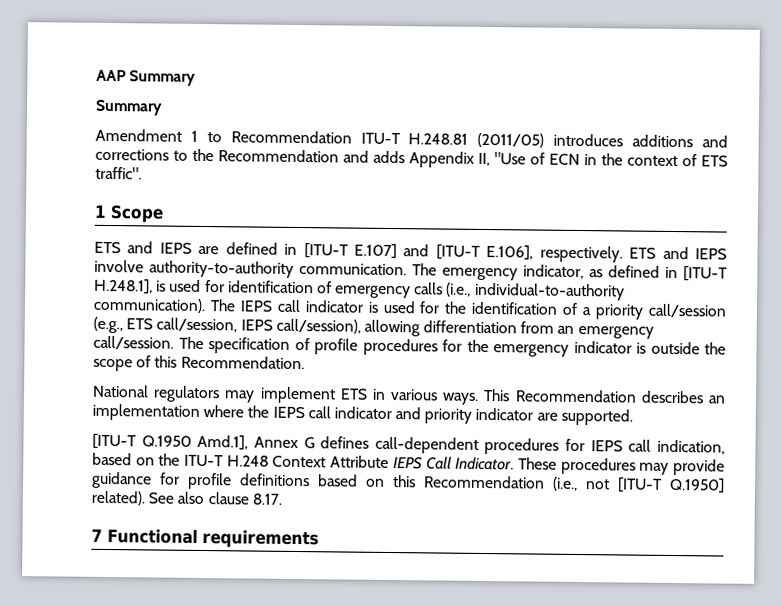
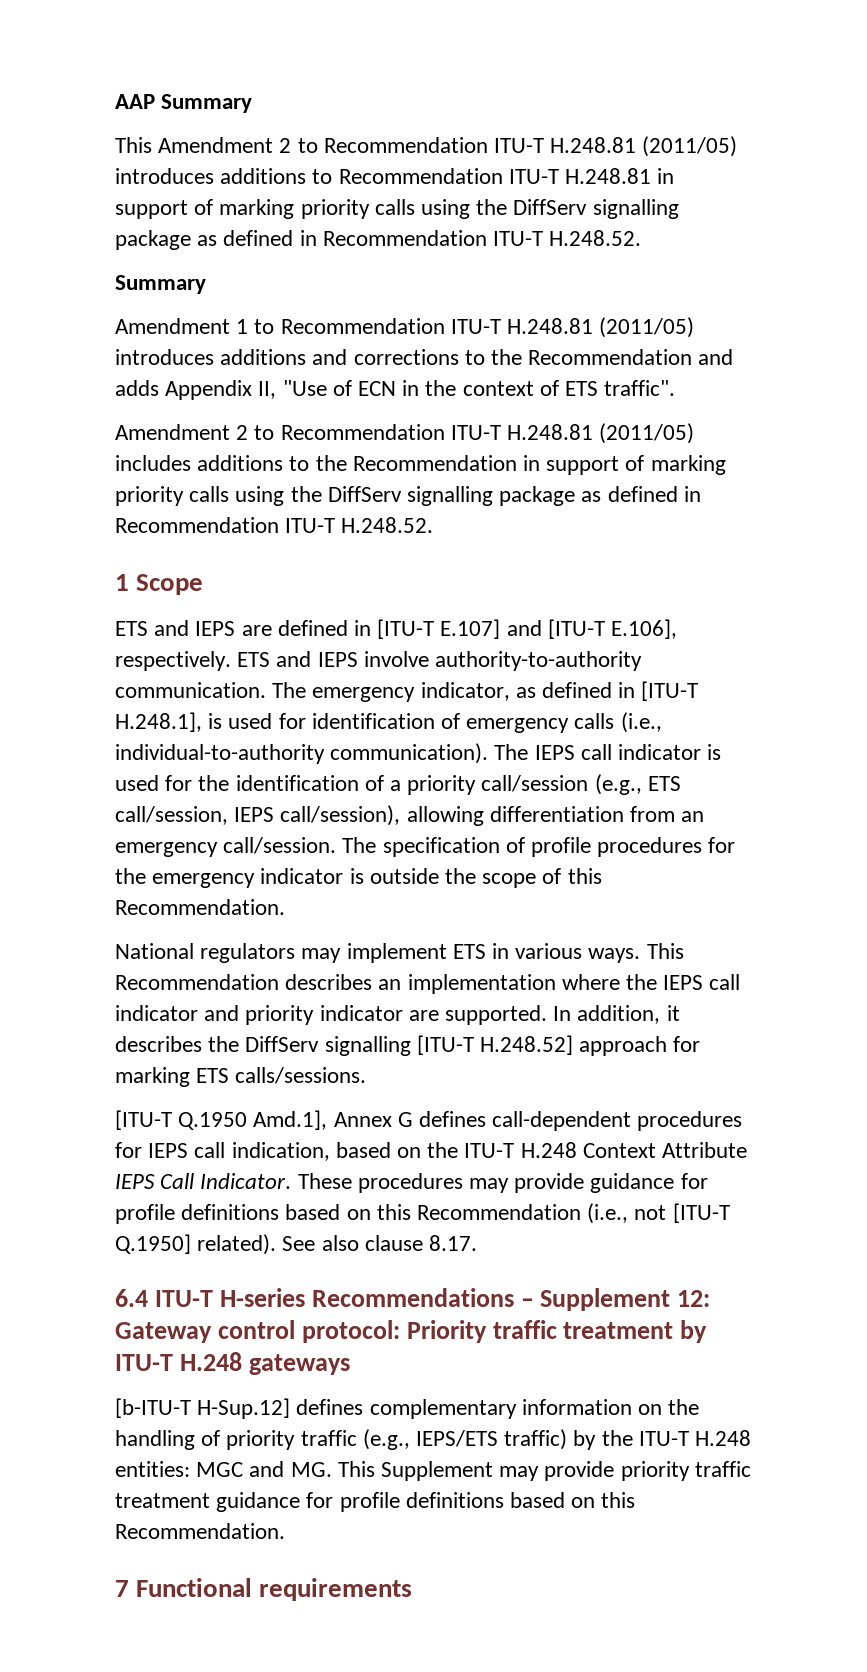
+ This Amendment 2 to Recommendation ITU-T H.248.81 (2011/05) introduces additions to Recommendation ITU-T H.248.81 in support of marking priority calls using the DiffServ signalling package as defined in Recommendation ITU-T H.248.52.
+ Amendment 2 to Recommendation ITU-T H.248.81 (2011/05) includes additions to the Recommendation in support of marking priority calls using the DiffServ signalling package as defined in Recommendation ITU-T H.248.52.
+ In addition, it describes the DiffServ signalling [ITU-T H.248.52] approach for marking ETS calls/sessions.
+ 6.4 ITU-T H-series Recommendations – Supplement 12: Gateway control protocol: Priority traffic treatment by ITU-T H.248 gateways
+ [b-ITU-T H-Sup.12] defines complementary information on the handling of priority traffic (e.g., IEPS/ETS traffic) by the ITU-T H.248 entities: MGC and MG. This Supplement may provide priority traffic treatment guidance for profile definitions based on this Recommendation.

